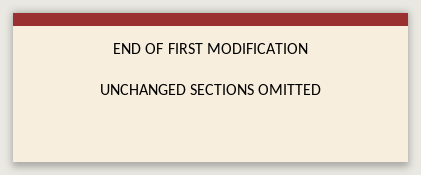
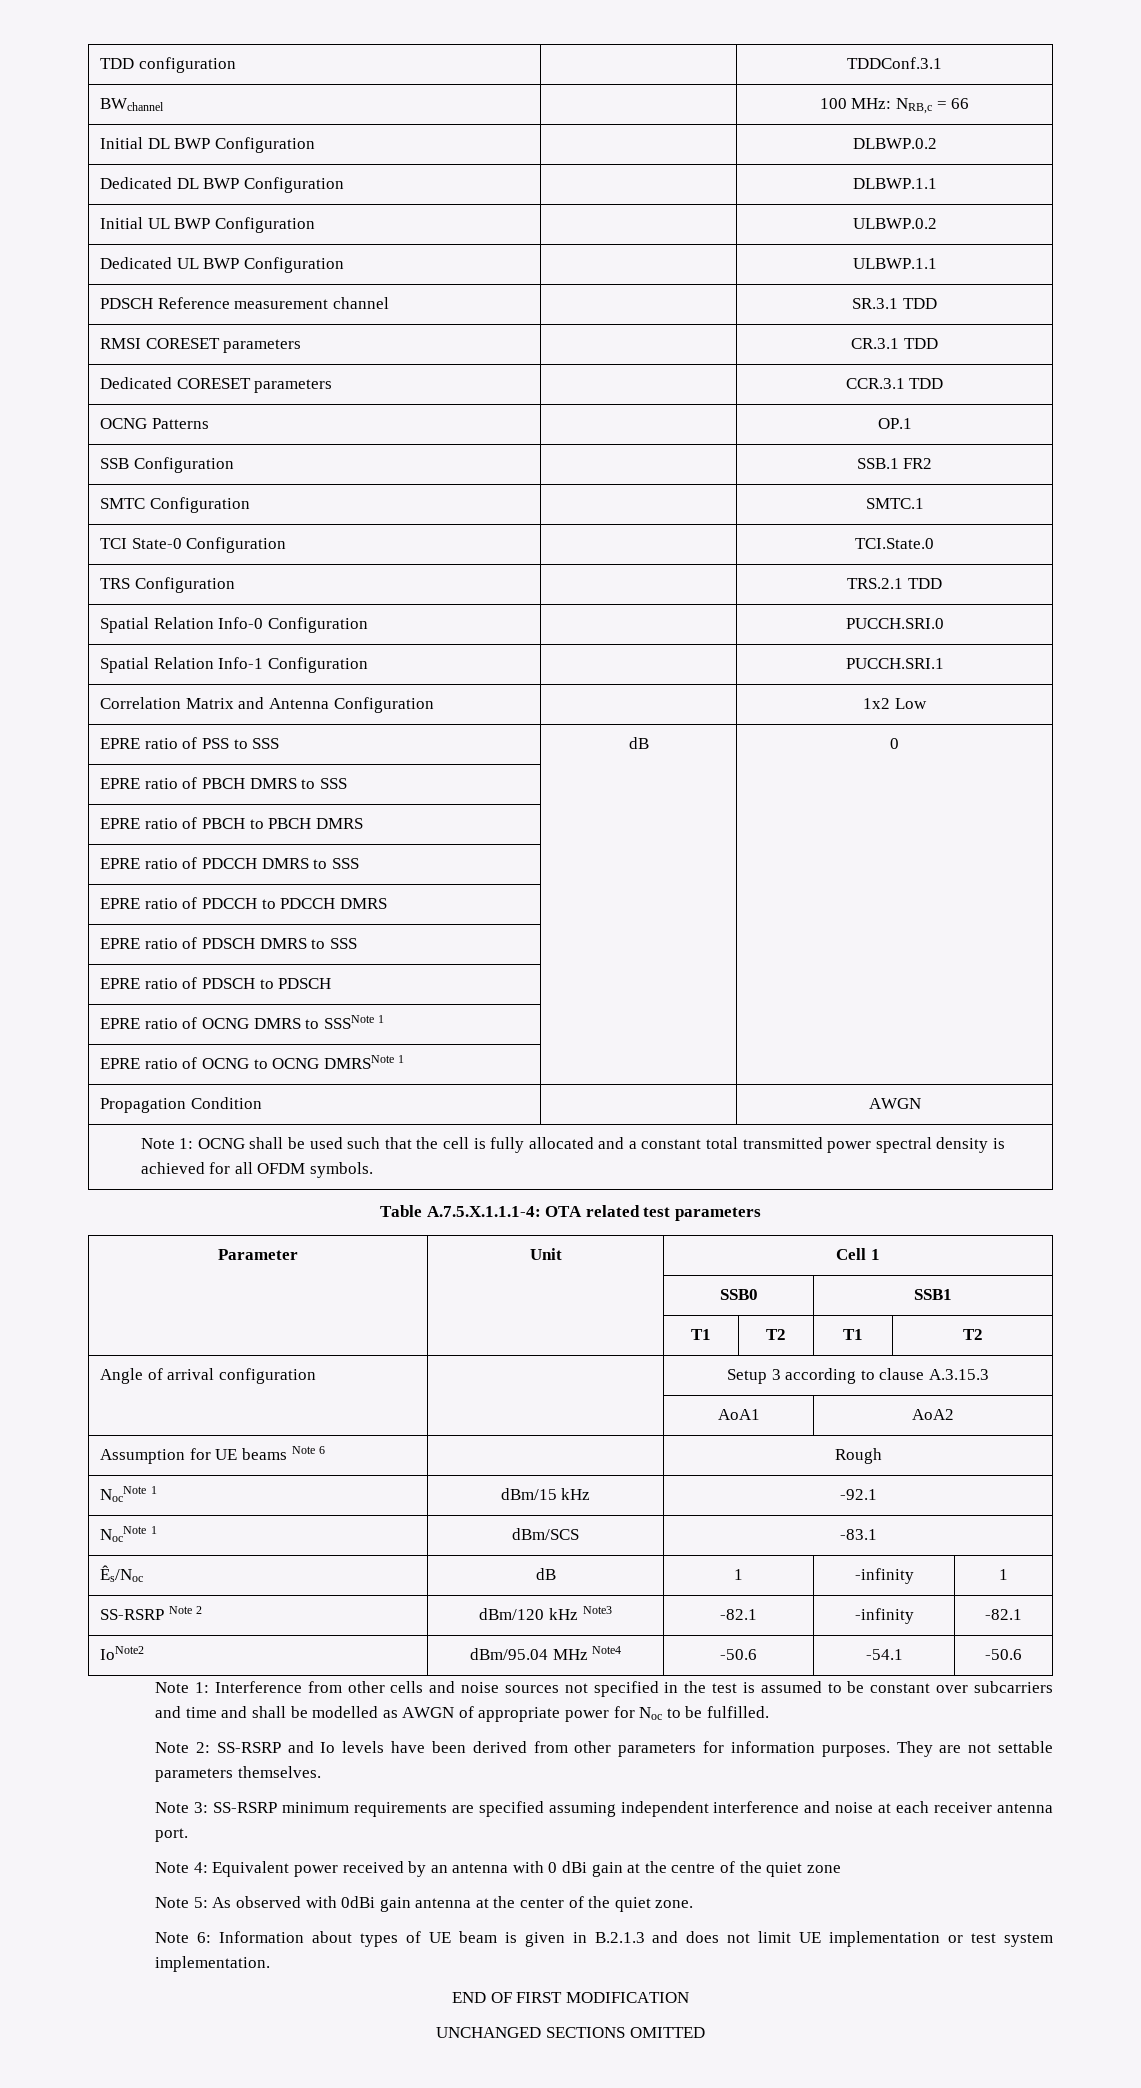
+ TDD configuration | | TDDConf.3.1
+ BWchannel | | 100 MHz: NRB,c = 66
+ Initial DL BWP Configuration | | DLBWP.0.2
+ Dedicated DL BWP Configuration | | DLBWP.1.1
+ Initial UL BWP Configuration | | ULBWP.0.2
+ Dedicated UL BWP Configuration | | ULBWP.1.1
+ PDSCH Reference measurement channel | | SR.3.1 TDD
+ RMSI CORESET parameters | | CR.3.1 TDD
+ Dedicated CORESET parameters | | CCR.3.1 TDD
+ OCNG Patterns | | OP.1
+ SSB Configuration | | SSB.1 FR2
+ SMTC Configuration | | SMTC.1
+ TCI State-0 Configuration | | TCI.State.0
+ TRS Configuration | | TRS.2.1 TDD
+ Spatial Relation Info-0 Configuration | | PUCCH.SRI.0
+ Spatial Relation Info-1 Configuration | | PUCCH.SRI.1
+ Correlation Matrix and Antenna Configuration | | 1x2 Low
+ EPRE ratio of PSS to SSS | dB | 0
+ EPRE ratio of PBCH DMRS to SSS | |
+ EPRE ratio of PBCH to PBCH DMRS | |
+ EPRE ratio of PDCCH DMRS to SSS | |
+ EPRE ratio of PDCCH to PDCCH DMRS | |
+ EPRE ratio of PDSCH DMRS to SSS | |
+ EPRE ratio of PDSCH to PDSCH | |
+ EPRE ratio of OCNG DMRS to SSSNote 1 | |
+ EPRE ratio of OCNG to OCNG DMRSNote 1 | |
+ Propagation Condition | | AWGN
+ Note 1: OCNG shall be used such that the cell is fully allocated and a constant total transmitted power spectral density is achieved for all OFDM symbols.
+ Table A.7.5.X.1.1.1-4: OTA related test parameters
+ Parameter | Unit | Cell 1
+ | | SSB0 | SSB1
+ | | T1 | T2 | T1 | T2
+ Angle of arrival configuration | | Setup 3 according to clause A.3.15.3
+ | | AoA1 | AoA2
+ Assumption for UE beams Note 6 | | Rough
+ NocNote 1 | dBm/15 kHz | -92.1
+ NocNote 1 | dBm/SCS | -83.1
+ Ês/Noc | dB | 1 | -infinity | 1
+ SS-RSRP Note 2 | dBm/120 kHz Note3 | -82.1 | -infinity | -82.1
+ IoNote2 | dBm/95.04 MHz Note4 | -50.6 | -54.1 | -50.6
+ Note 1: Interference from other cells and noise sources not specified in the test is assumed to be constant over subcarriers and time and shall be modelled as AWGN of appropriate power for Noc to be fulfilled.
+ Note 2: SS-RSRP and Io levels have been derived from other parameters for information purposes. They are not settable parameters themselves.
+ Note 3: SS-RSRP minimum requirements are specified assuming independent interference and noise at each receiver antenna port.
+ Note 4: Equivalent power received by an antenna with 0 dBi gain at the centre of the quiet zone
+ Note 5: As observed with 0dBi gain antenna at the center of the quiet zone.
+ Note 6: Information about types of UE beam is given in B.2.1.3 and does not limit UE implementation or test system implementation.

